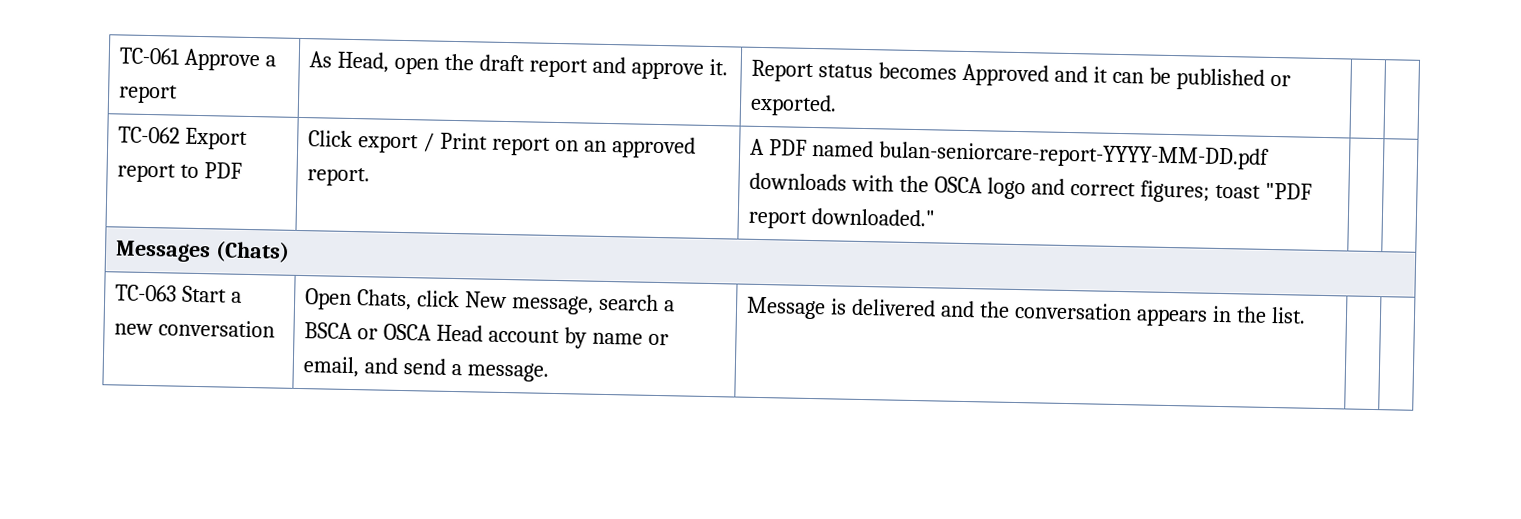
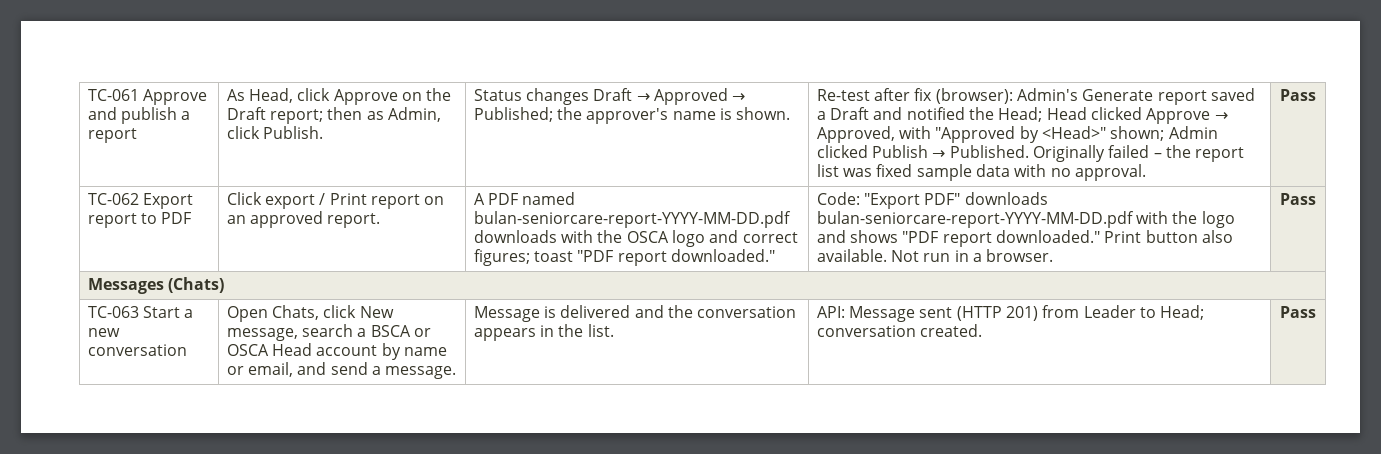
- TC-061 Approve a report
+ TC-061 Approve and publish a report
- As Head, open the draft report and approve it. | Report status becomes Approved and it can be published or exported.
+ As Head, click Approve on the Draft report; then as Admin, click Publish. | Status changes Draft → Approved → Published; the approver's name is shown. | Re-test after fix (browser): Admin's Generate report saved a Draft and notified the Head; Head clicked Approve → Approved, with "Approved by <Head>" shown; Admin clicked Publish → Published. Originally failed – the report list was fixed sample data with no approval. | Pass
+ Code: "Export PDF" downloads bulan-seniorcare-report-YYYY-MM-DD.pdf with the logo and shows "PDF report downloaded." Print button also available. Not run in a browser. | Pass
+ API: Message sent (HTTP 201) from Leader to Head; conversation created. | Pass

